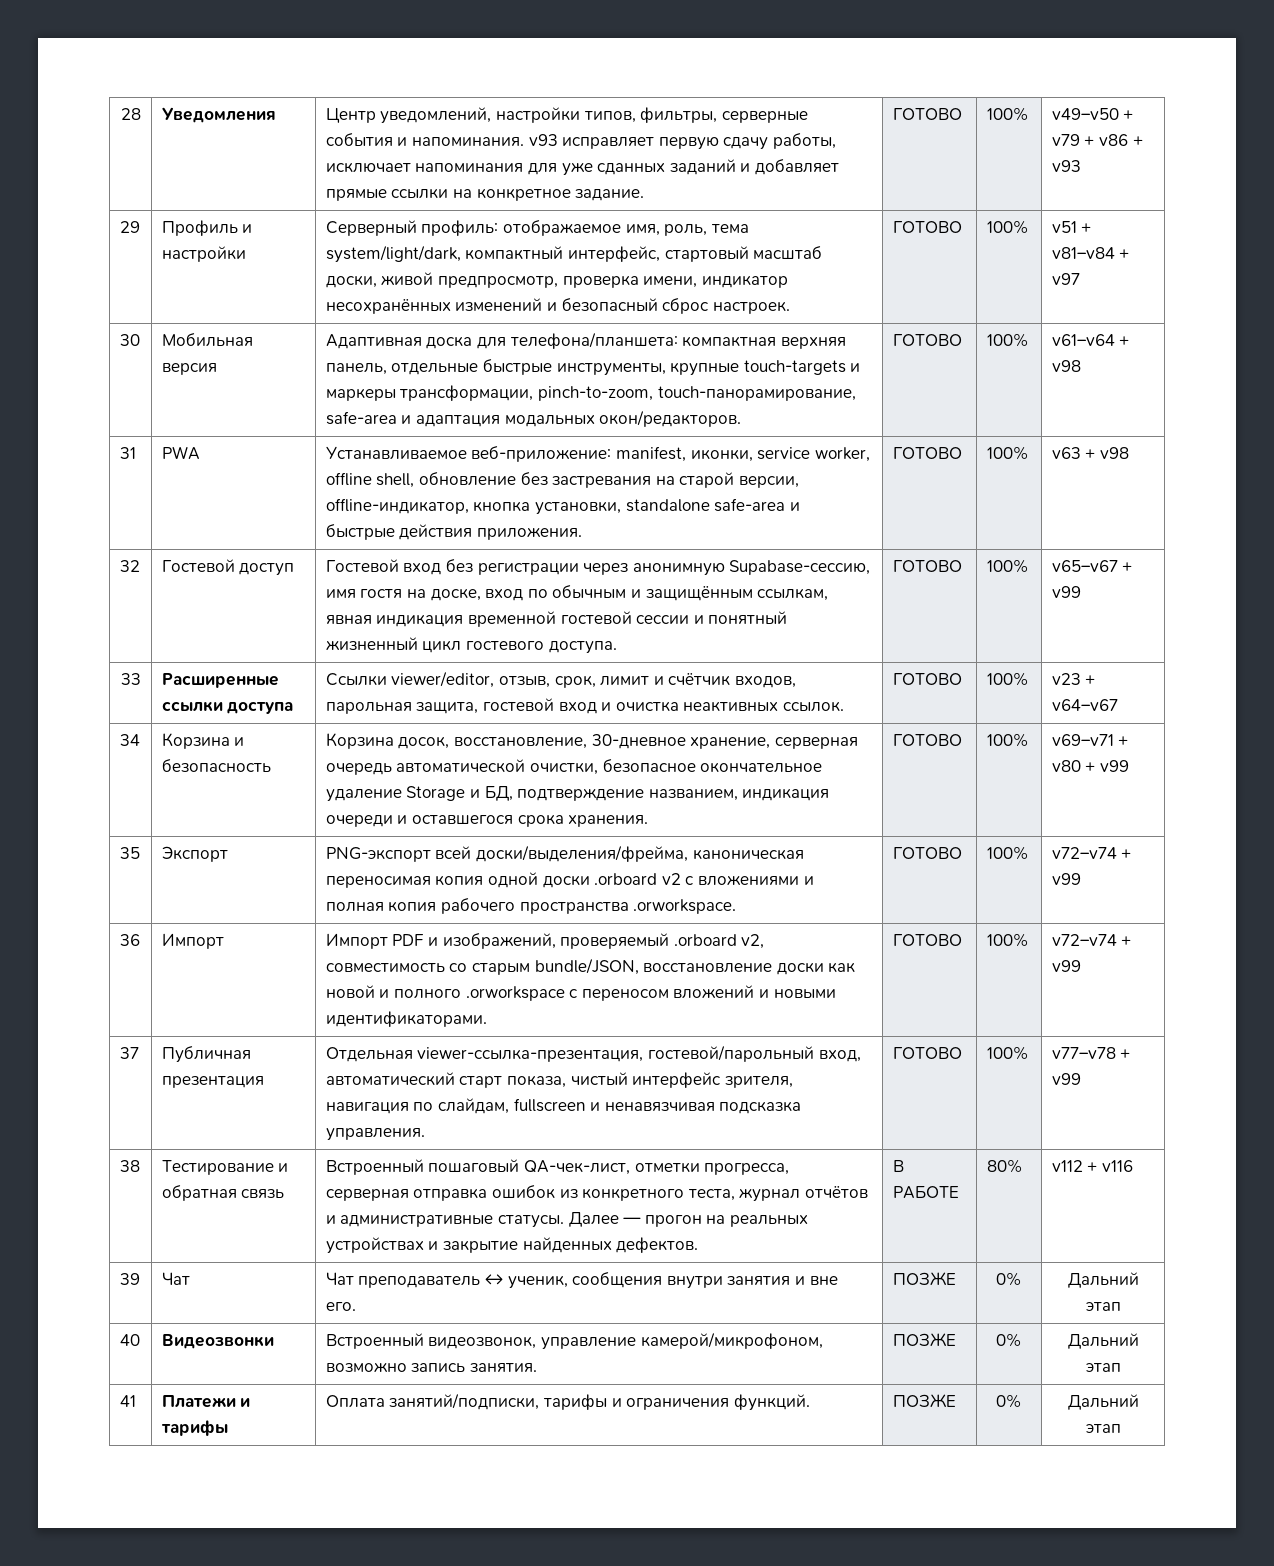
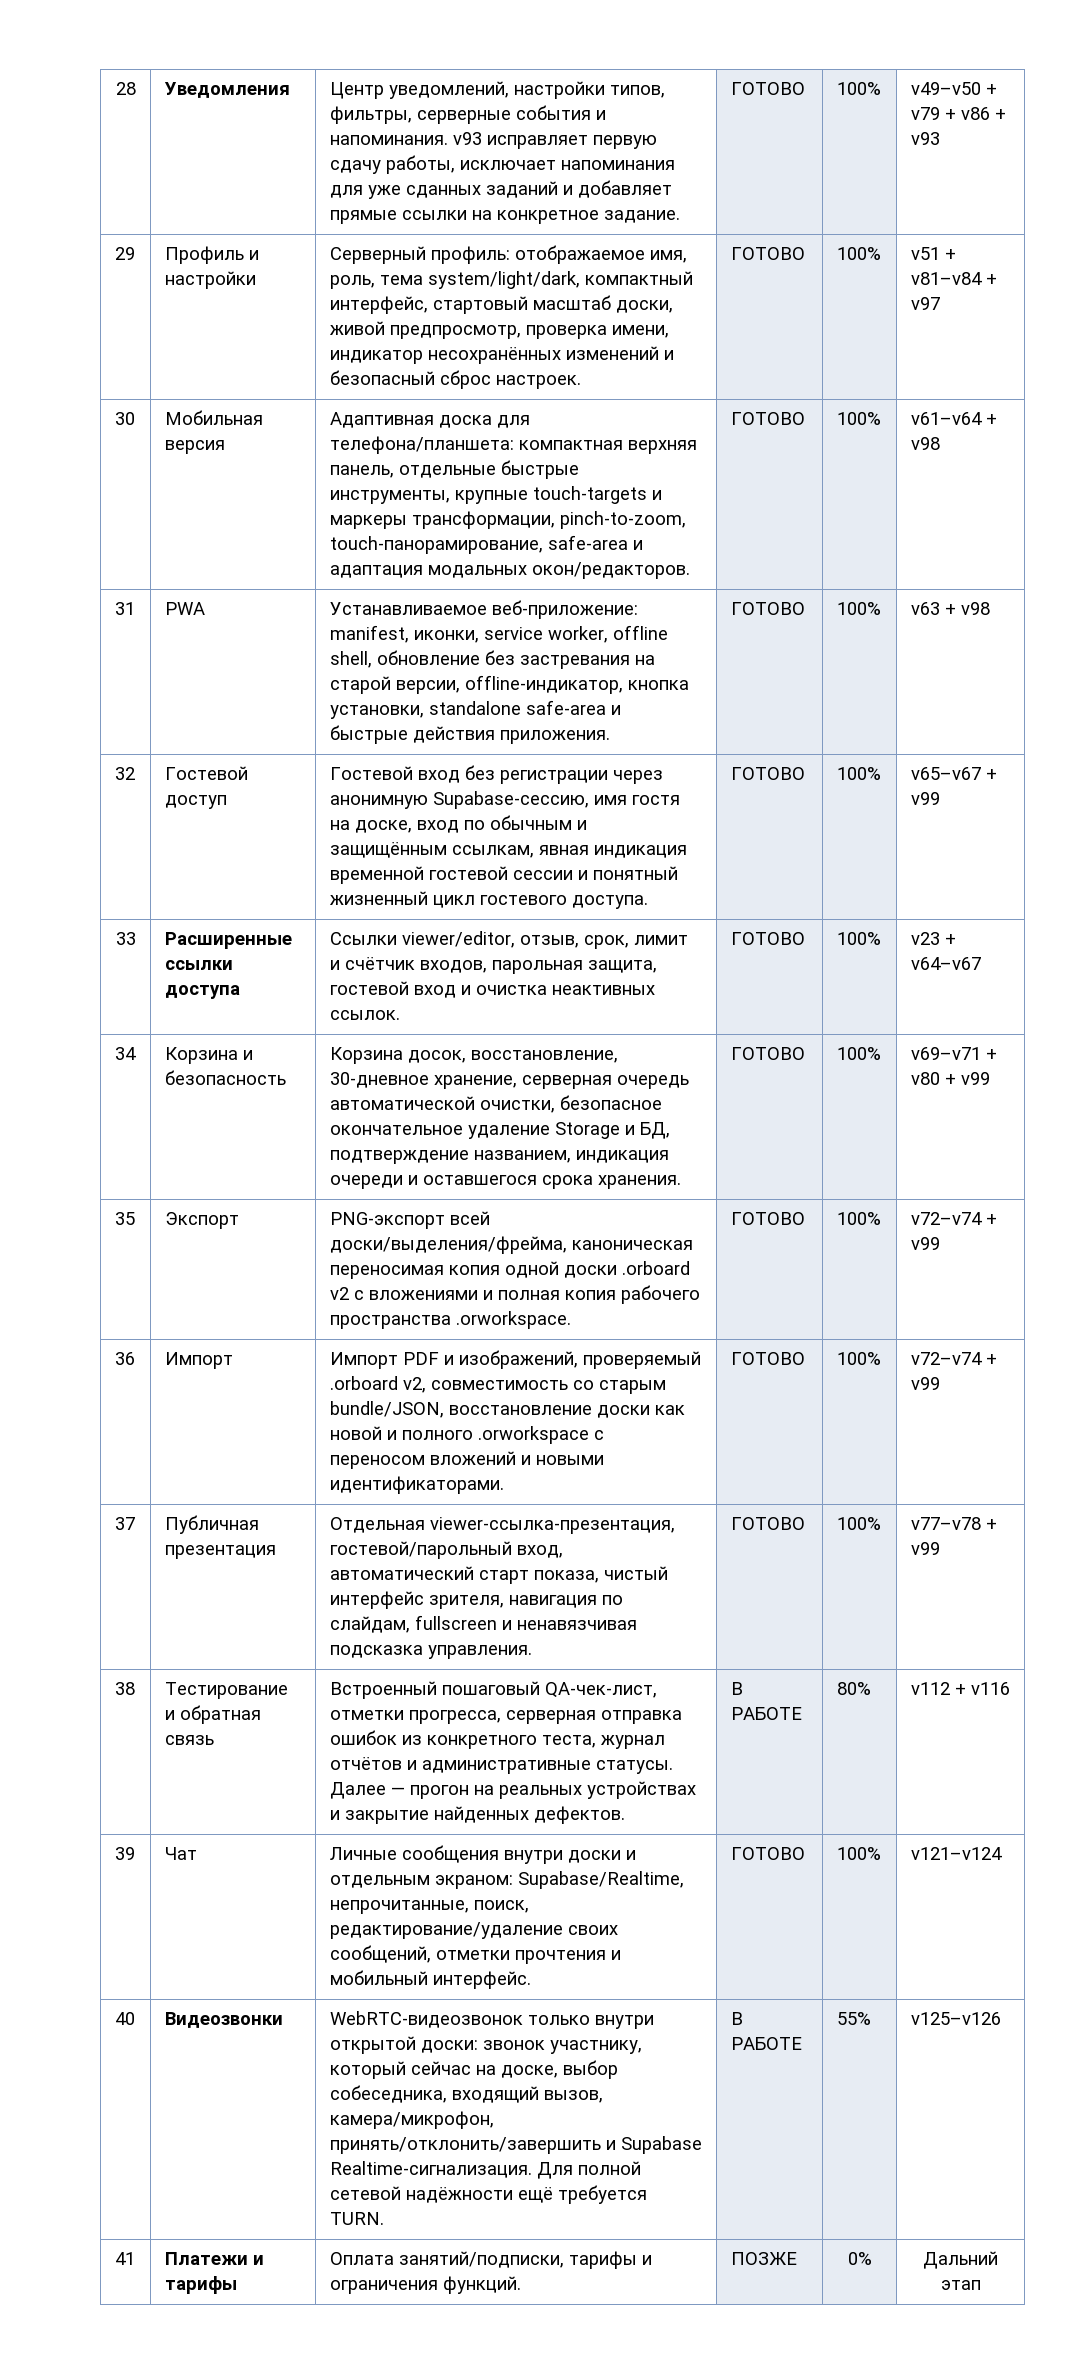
- 39 | Чат | Чат преподаватель ↔ ученик, сообщения внутри занятия и вне его. | ПОЗЖЕ | 0% | Дальний этап
- 40 | Видеозвонки | Встроенный видеозвонок, управление камерой/микрофоном, возможно запись занятия. | ПОЗЖЕ | 0% | Дальний этап
+ 39 | Чат | Личные сообщения внутри доски и отдельным экраном: Supabase/Realtime, непрочитанные, поиск, редактирование/удаление своих сообщений, отметки прочтения и мобильный интерфейс. | ГОТОВО | 100% | v121–v124
+ 40 | Видеозвонки | WebRTC-видеозвонок только внутри открытой доски: звонок участнику, который сейчас на доске, выбор собеседника, входящий вызов, камера/микрофон, принять/отклонить/завершить и Supabase Realtime-сигнализация. Для полной сетевой надёжности ещё требуется TURN. | В РАБОТЕ | 55% | v125–v126

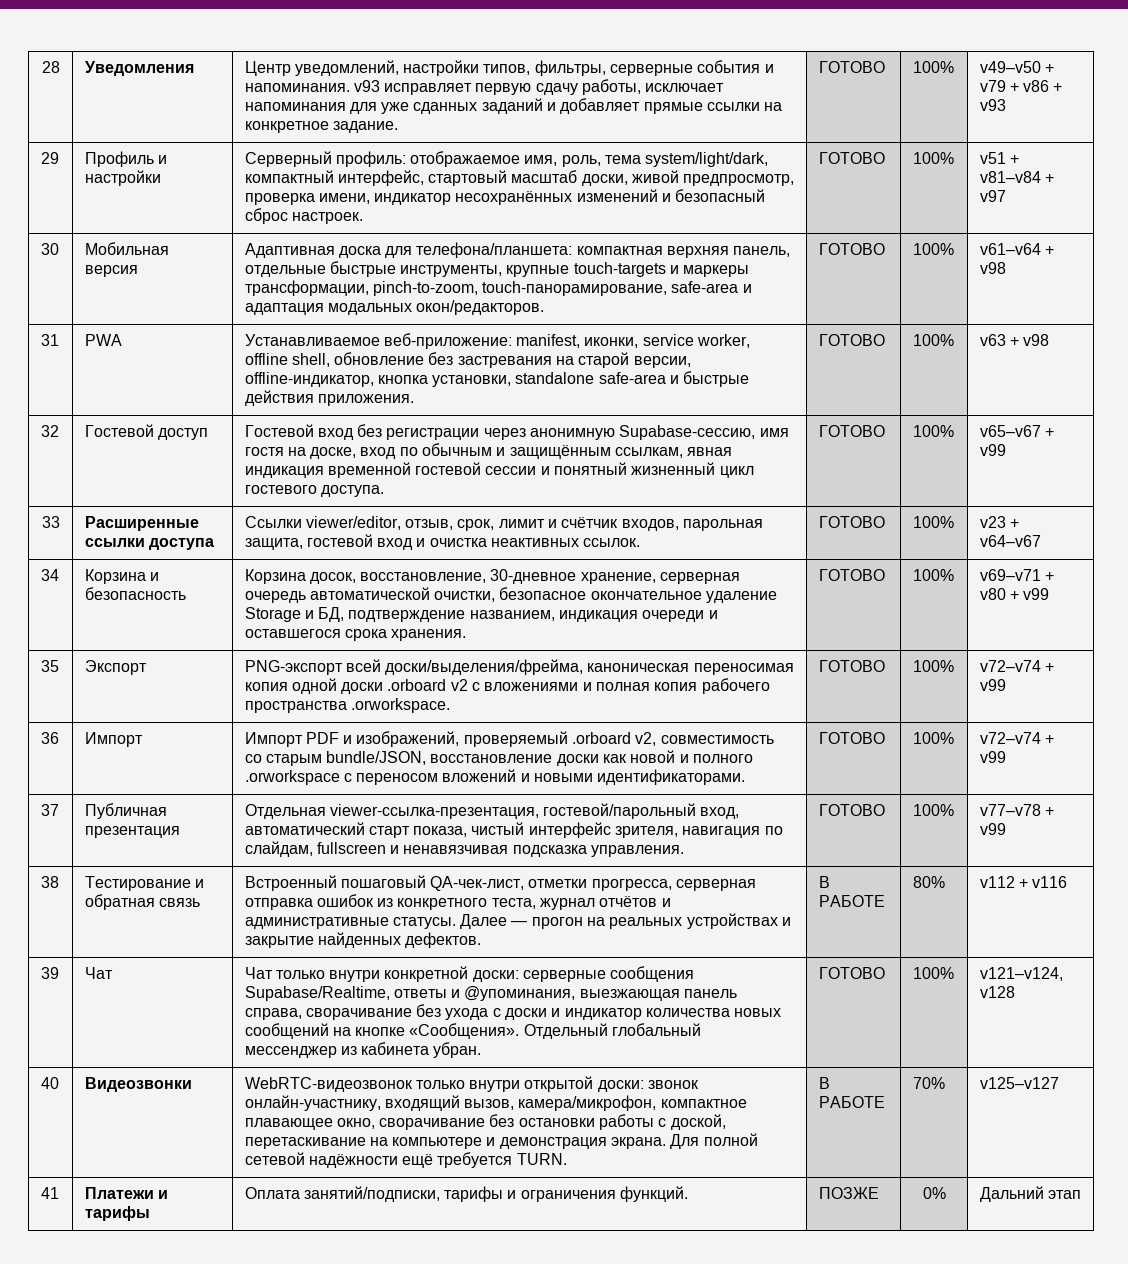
- 39 | Чат | Личные сообщения внутри доски и отдельным экраном: Supabase/Realtime, непрочитанные, поиск, редактирование/удаление своих сообщений, отметки прочтения и мобильный интерфейс. | ГОТОВО | 100% | v121–v124
+ 39 | Чат | Чат только внутри конкретной доски: серверные сообщения Supabase/Realtime, ответы и @упоминания, выезжающая панель справа, сворачивание без ухода с доски и индикатор количества новых сообщений на кнопке «Сообщения». Отдельный глобальный мессенджер из кабинета убран. | ГОТОВО | 100% | v121–v124, v128
- 40 | Видеозвонки | WebRTC-видеозвонок только внутри открытой доски: звонок участнику, который сейчас на доске, выбор собеседника, входящий вызов, камера/микрофон, принять/отклонить/завершить и Supabase Realtime-сигнализация. Для полной сетевой надёжности ещё требуется TURN. | В РАБОТЕ | 55% | v125–v126
+ 40 | Видеозвонки | WebRTC-видеозвонок только внутри открытой доски: звонок онлайн-участнику, входящий вызов, камера/микрофон, компактное плавающее окно, сворачивание без остановки работы с доской, перетаскивание на компьютере и демонстрация экрана. Для полной сетевой надёжности ещё требуется TURN. | В РАБОТЕ | 70% | v125–v127

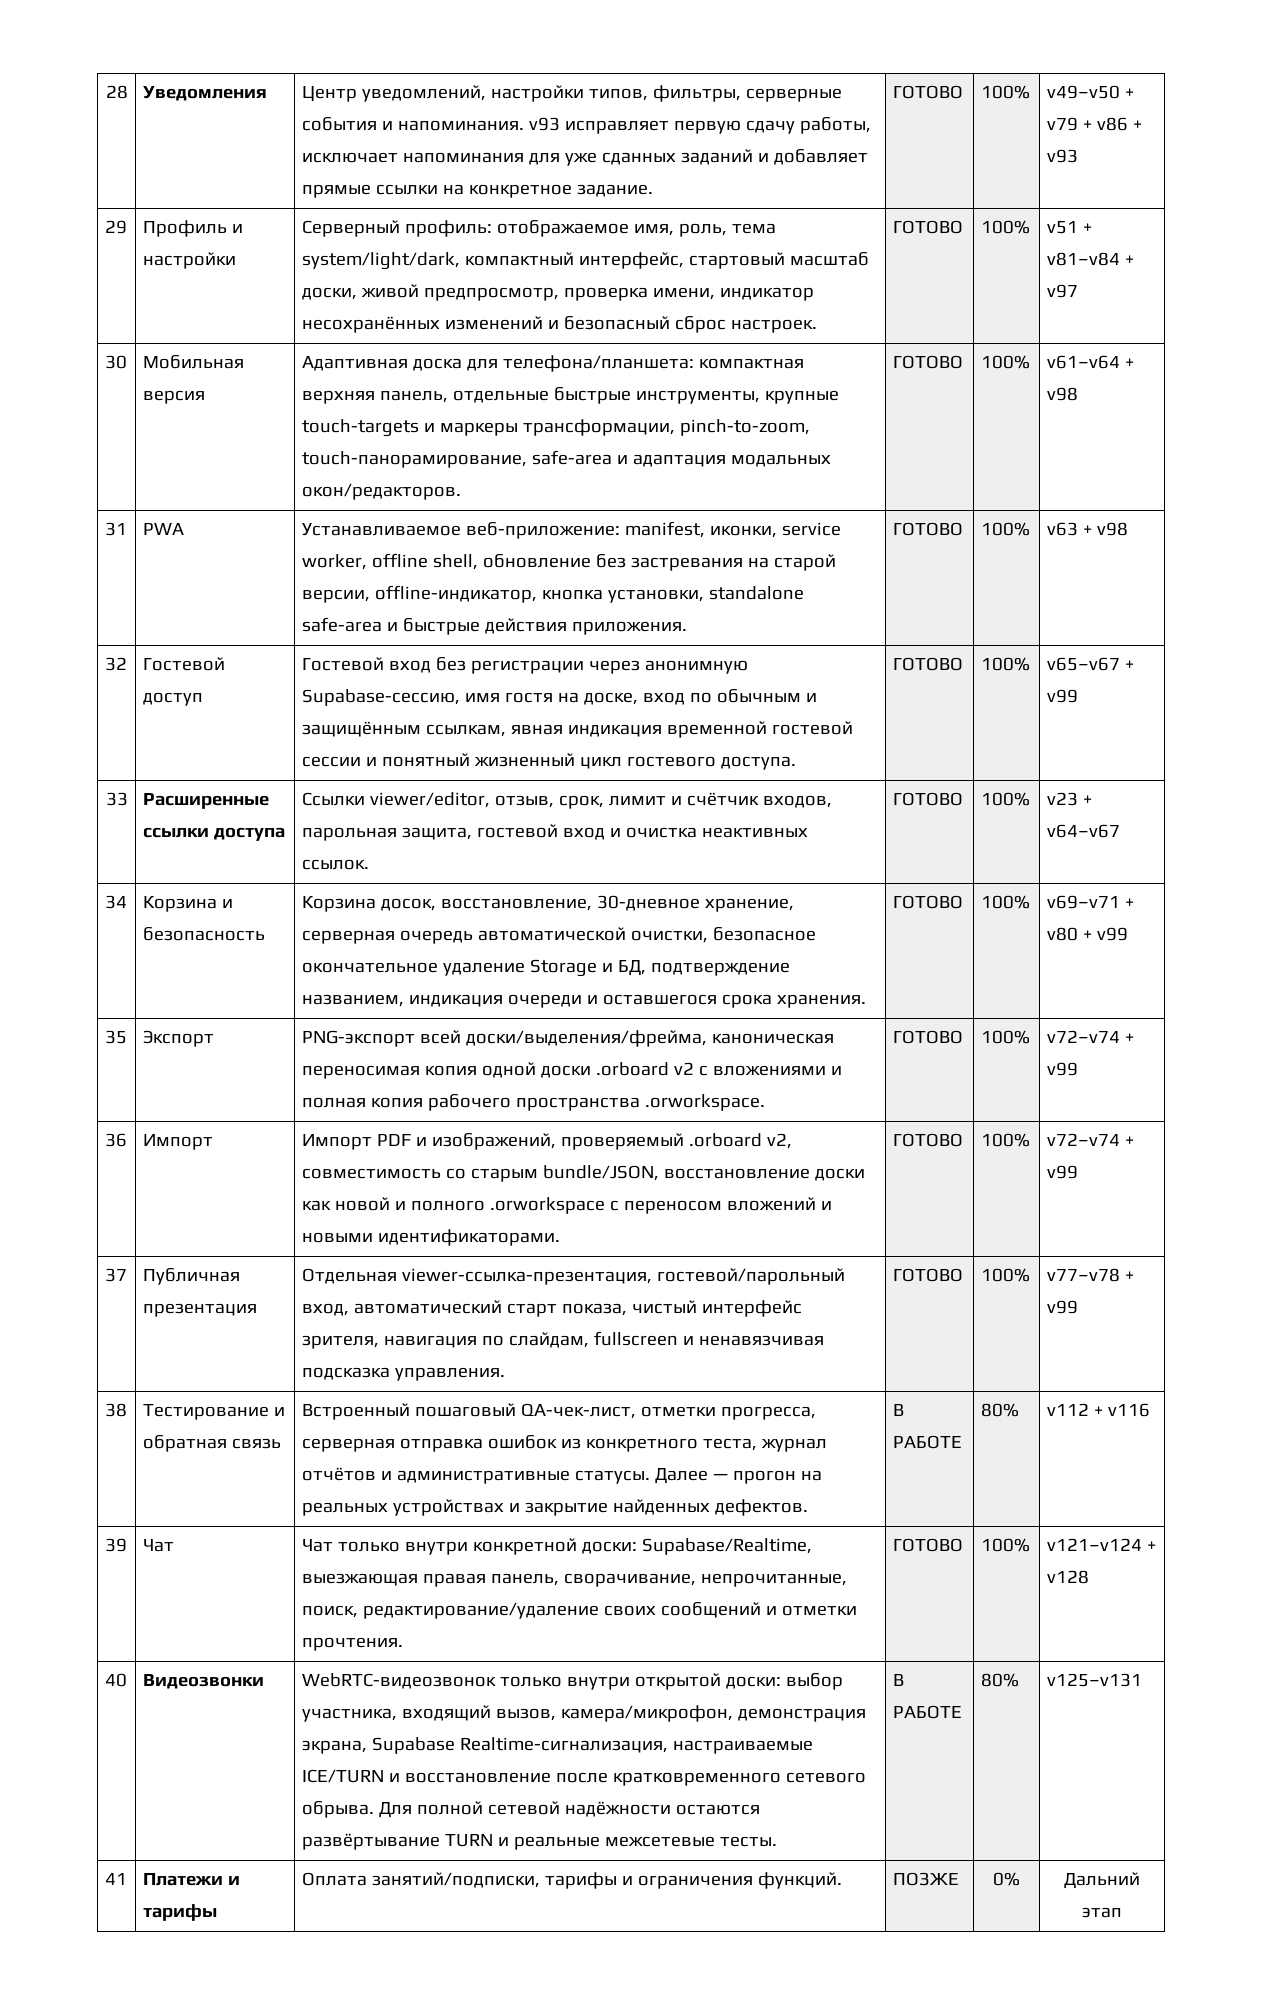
- 39 | Чат | Чат только внутри конкретной доски: серверные сообщения Supabase/Realtime, ответы и @упоминания, выезжающая панель справа, сворачивание без ухода с доски и индикатор количества новых сообщений на кнопке «Сообщения». Отдельный глобальный мессенджер из кабинета убран. | ГОТОВО | 100% | v121–v124, v128
+ 39 | Чат | Чат только внутри конкретной доски: Supabase/Realtime, выезжающая правая панель, сворачивание, непрочитанные, поиск, редактирование/удаление своих сообщений и отметки прочтения. | ГОТОВО | 100% | v121–v124 + v128
- 40 | Видеозвонки | WebRTC-видеозвонок только внутри открытой доски: звонок онлайн-участнику, входящий вызов, камера/микрофон, компактное плавающее окно, сворачивание без остановки работы с доской, перетаскивание на компьютере и демонстрация экрана. Для полной сетевой надёжности ещё требуется TURN. | В РАБОТЕ | 70% | v125–v127
+ 40 | Видеозвонки | WebRTC-видеозвонок только внутри открытой доски: выбор участника, входящий вызов, камера/микрофон, демонстрация экрана, Supabase Realtime-сигнализация, настраиваемые ICE/TURN и восстановление после кратковременного сетевого обрыва. Для полной сетевой надёжности остаются развёртывание TURN и реальные межсетевые тесты. | В РАБОТЕ | 80% | v125–v131

